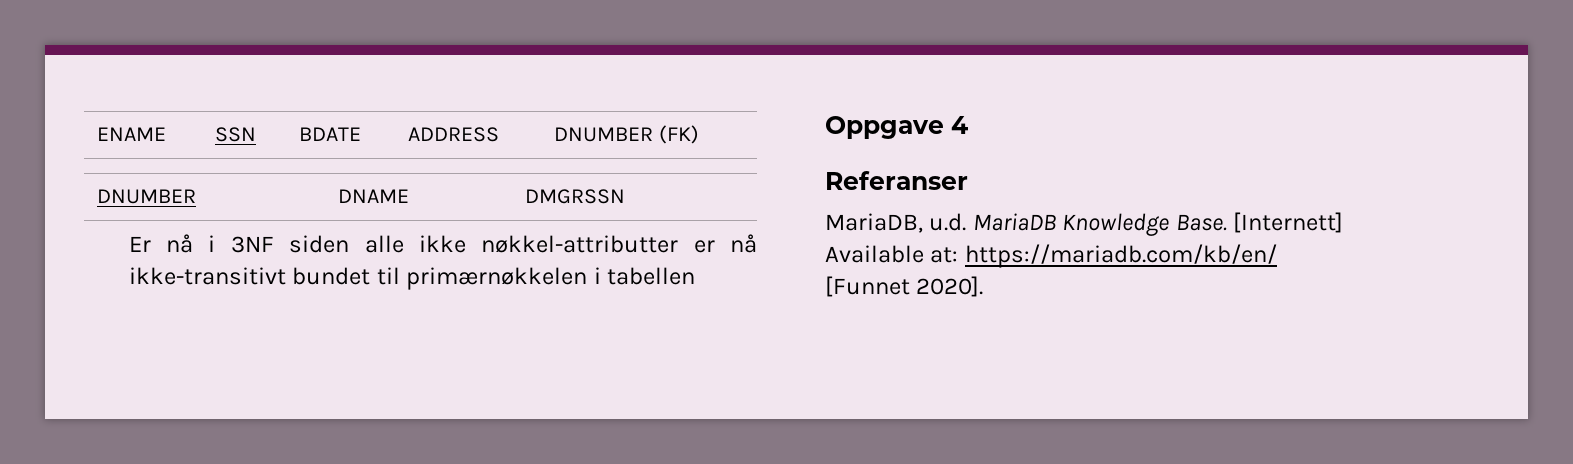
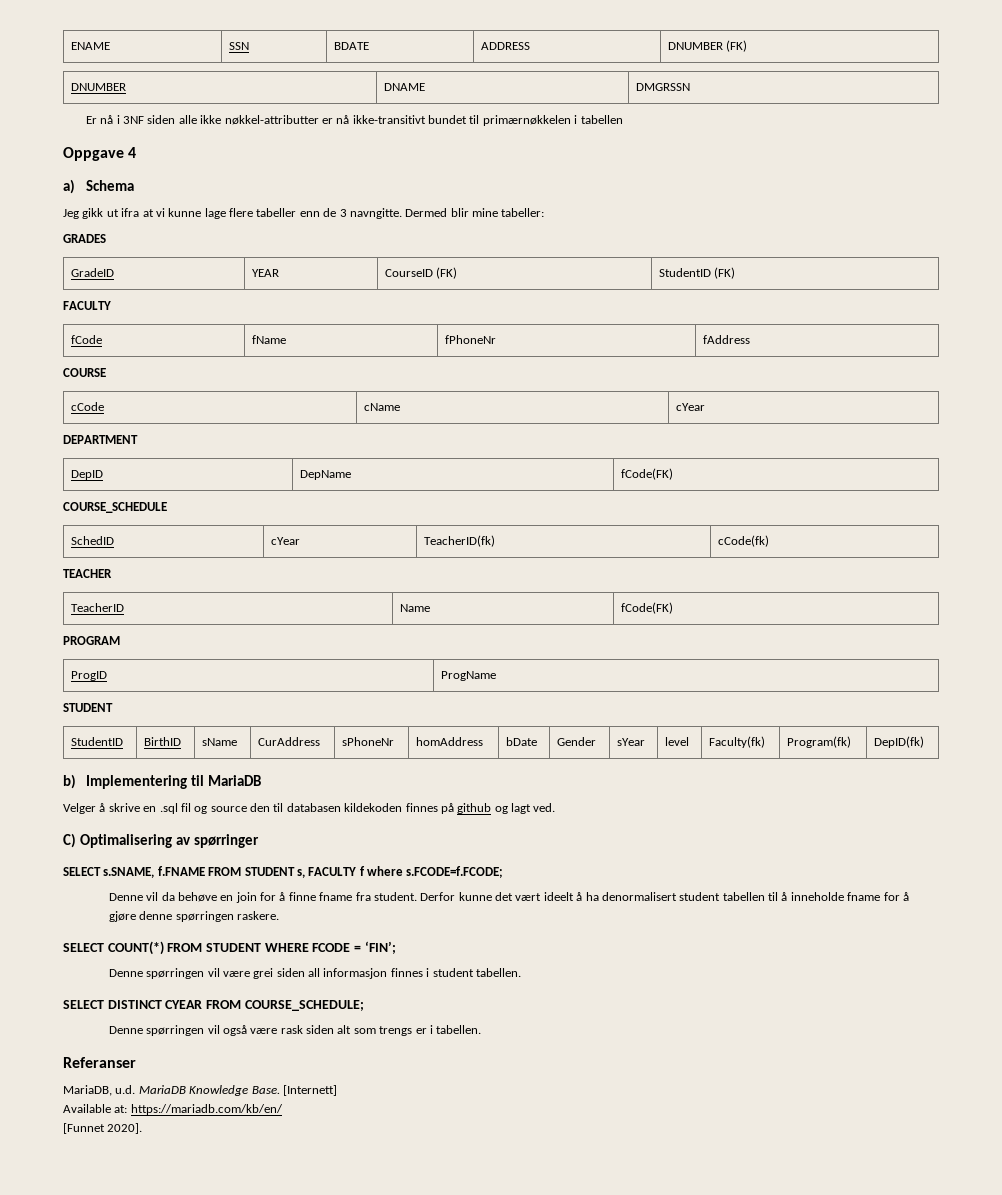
+ a) Schema
+ Jeg gikk ut ifra at vi kunne lage flere tabeller enn de 3 navngitte. Dermed blir mine tabeller:
+ GRADES
+ GradeID | YEAR | CourseID (FK) | StudentID (FK)
+ FACULTY
+ fCode | fName | fPhoneNr | fAddress
+ COURSE
+ cCode | cName | cYear
+ DEPARTMENT
+ DepID | DepName | fCode(FK)
+ COURSE_SCHEDULE
+ SchedID | cYear | TeacherID(fk) | cCode(fk)
+ TEACHER
+ TeacherID | Name | fCode(FK)
+ PROGRAM
+ ProgID | ProgName
+ STUDENT
+ StudentID | BirthID | sName | CurAddress | sPhoneNr | homAddress | bDate | Gender | sYear | level | Faculty(fk) | Program(fk) | DepID(fk)
+ b) Implementering til MariaDB
+ Velger å skrive en .sql fil og source den til databasen kildekoden finnes på github og lagt ved.
+ C) Optimalisering av spørringer
+ SELECT s.SNAME, f.FNAME FROM STUDENT s, FACULTY f where s.FCODE=f.FCODE;
+ Denne vil da behøve en join for å finne fname fra student. Derfor kunne det vært ideelt å ha denormalisert student tabellen til å inneholde fname for å gjøre denne spørringen raskere.
+ SELECT COUNT(*) FROM STUDENT WHERE FCODE = ‘FIN’;
+ Denne spørringen vil være grei siden all informasjon finnes i student tabellen.
+ SELECT DISTINCT CYEAR FROM COURSE_SCHEDULE;
+ Denne spørringen vil også være rask siden alt som trengs er i tabellen.

